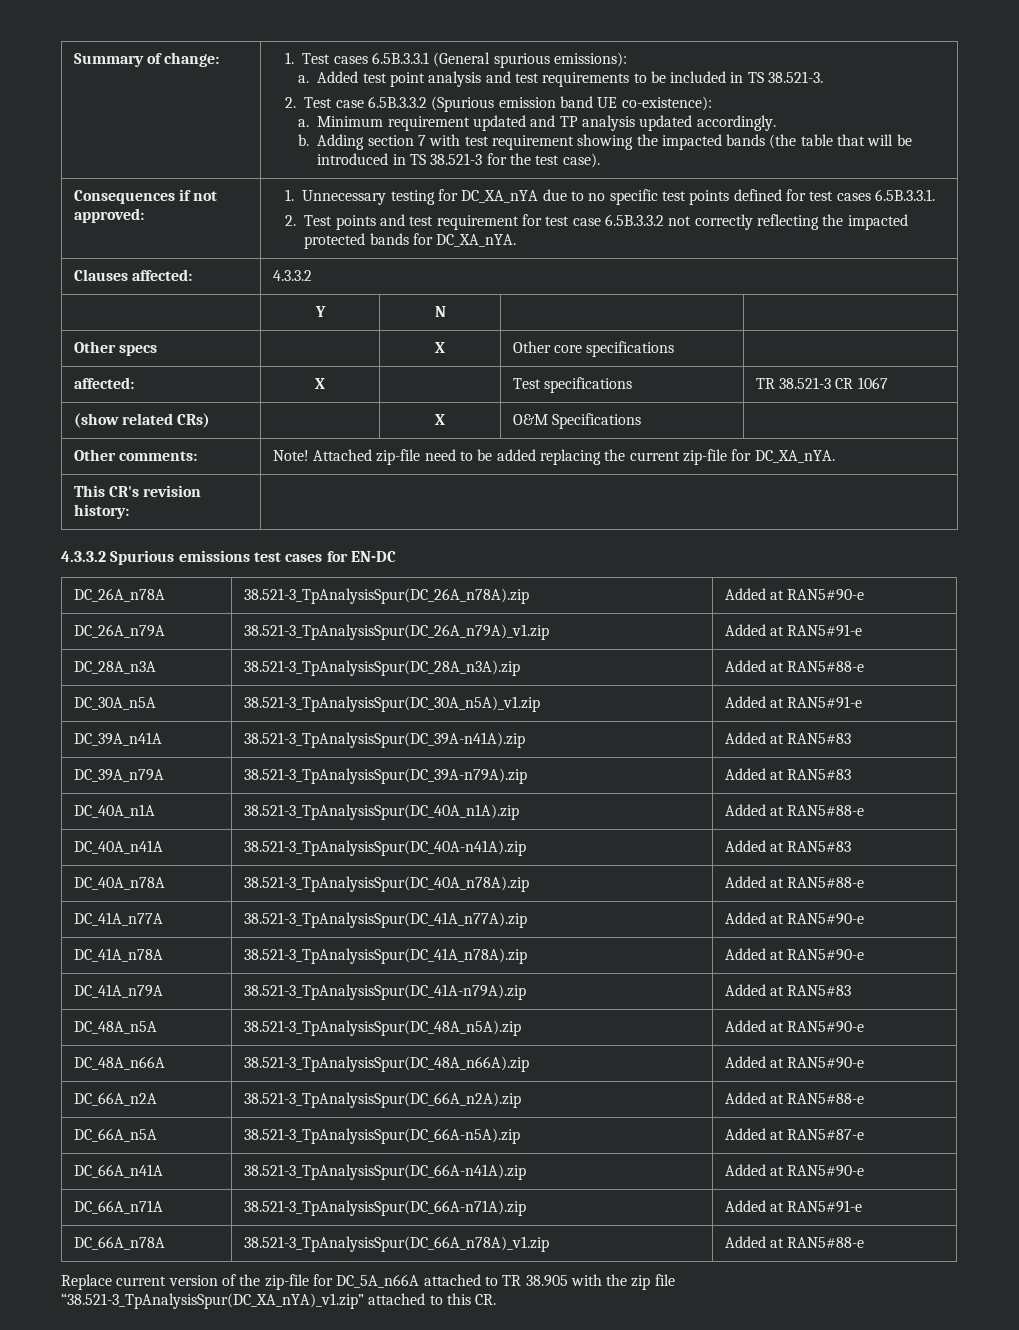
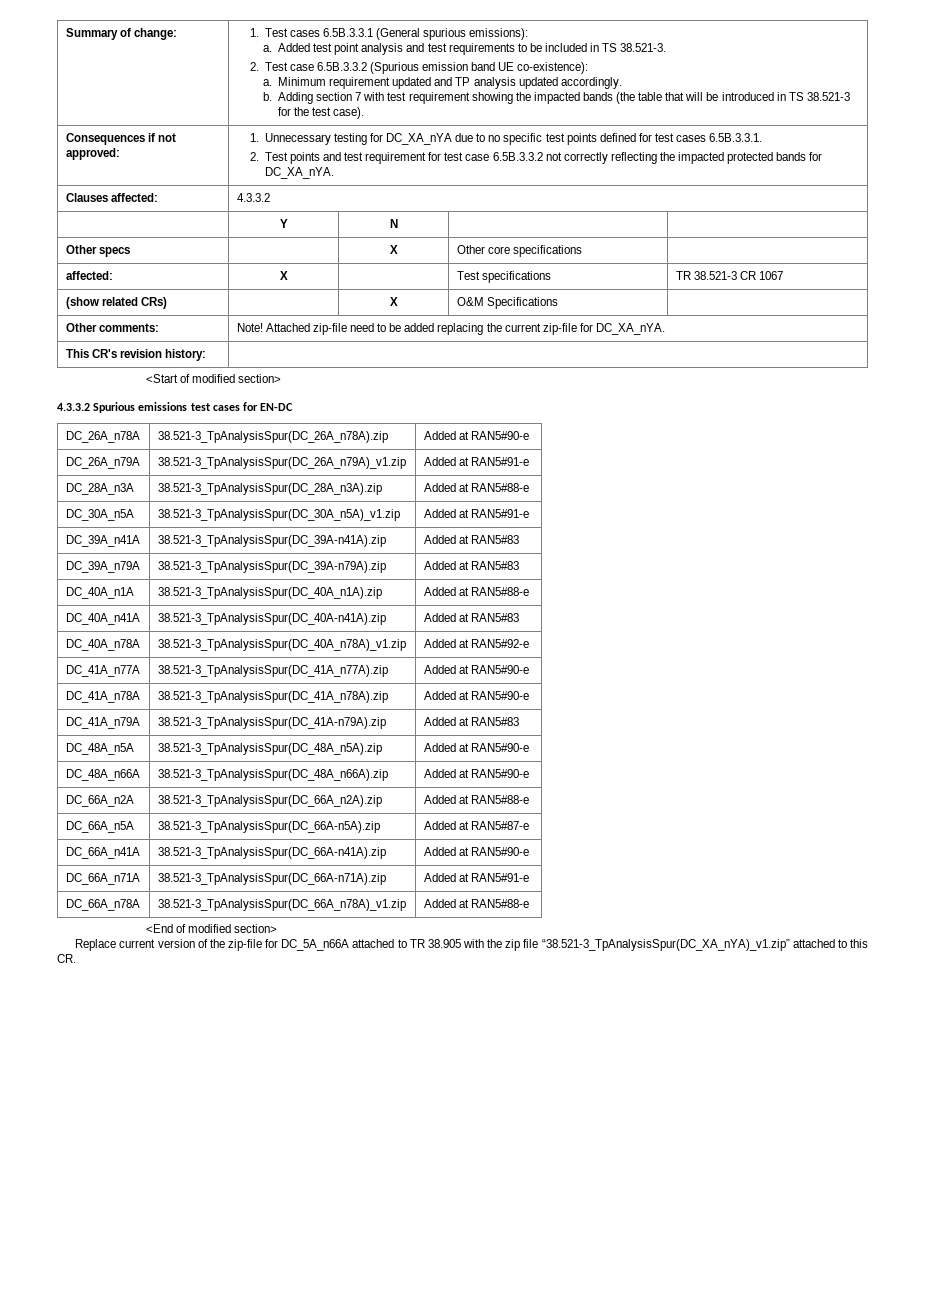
+ <Start of modified section>
- DC_40A_n78A | 38.521-3_TpAnalysisSpur(DC_40A_n78A).zip | Added at RAN5#88-e
+ DC_40A_n78A | 38.521-3_TpAnalysisSpur(DC_40A_n78A)_v1.zip | Added at RAN5#92-e
+ <End of modified section>

